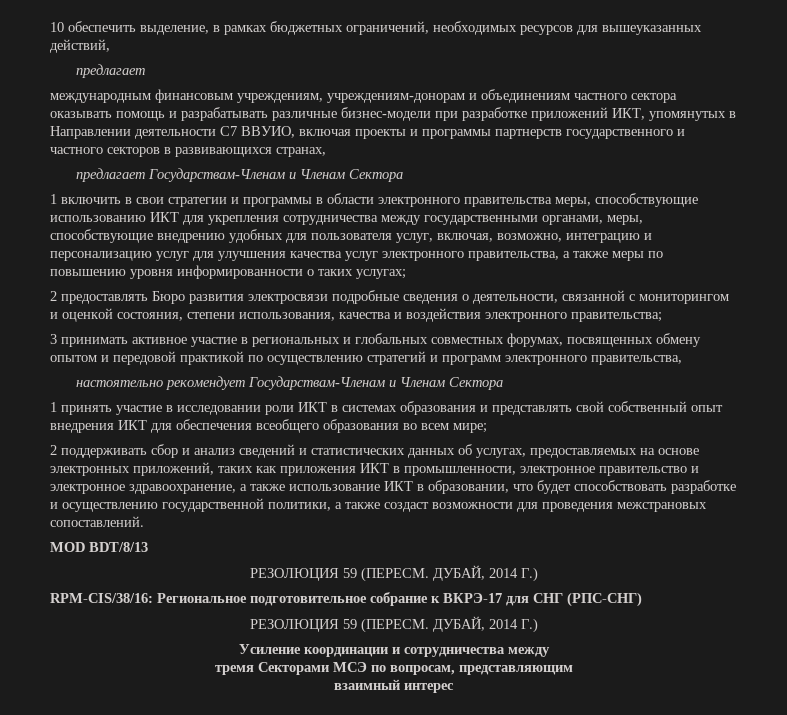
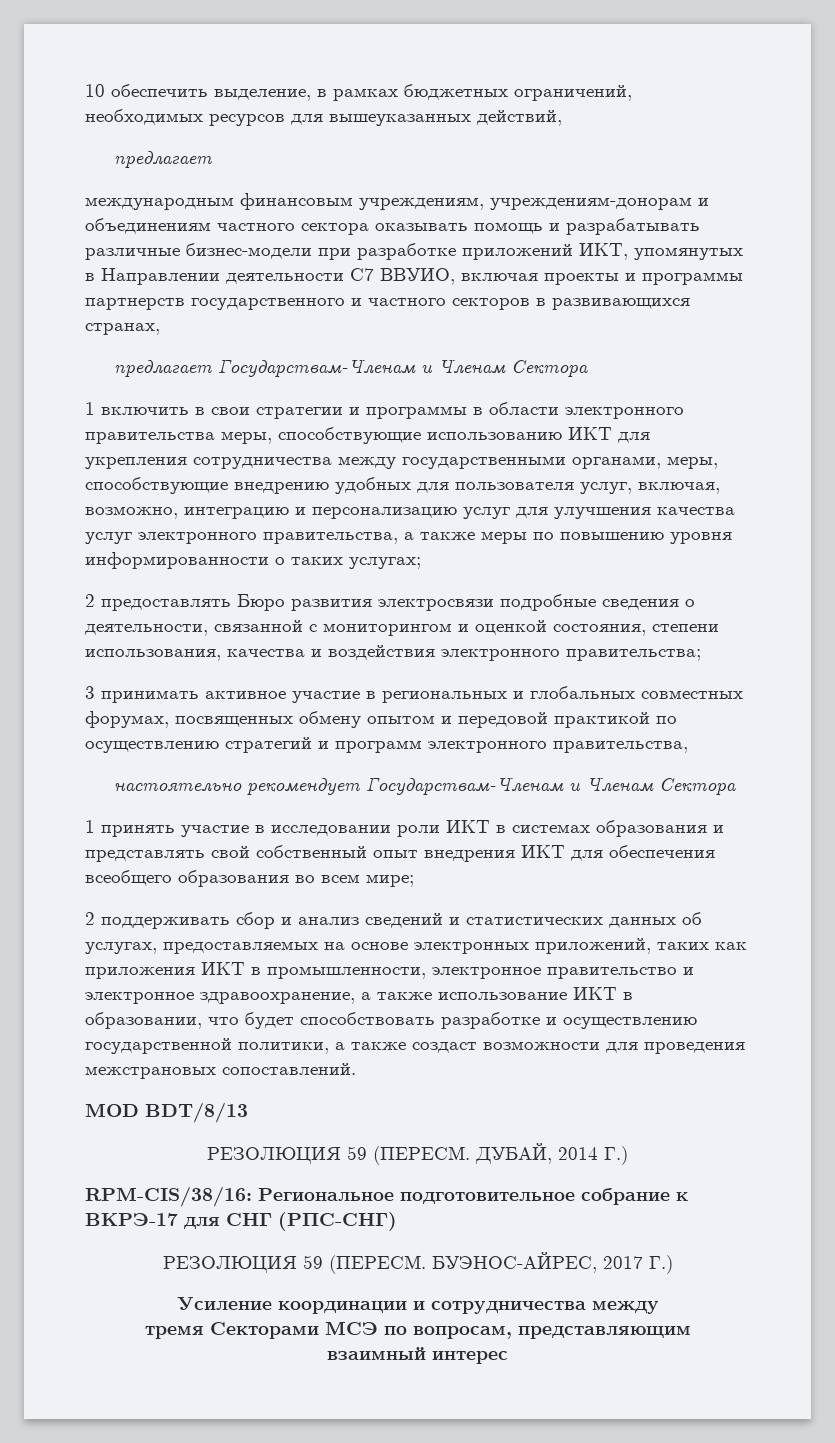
  RPM-CIS/38/16: Региональное подготовительное собрание к ВКРЭ-17 для СНГ (РПС-СНГ)
- РЕЗОЛЮЦИЯ 59 (ПЕРЕСМ. ДУБАЙ, 2014 Г.)
+ РЕЗОЛЮЦИЯ 59 (ПЕРЕСМ. БУЭНОС-АЙРЕС, 2017 Г.)

